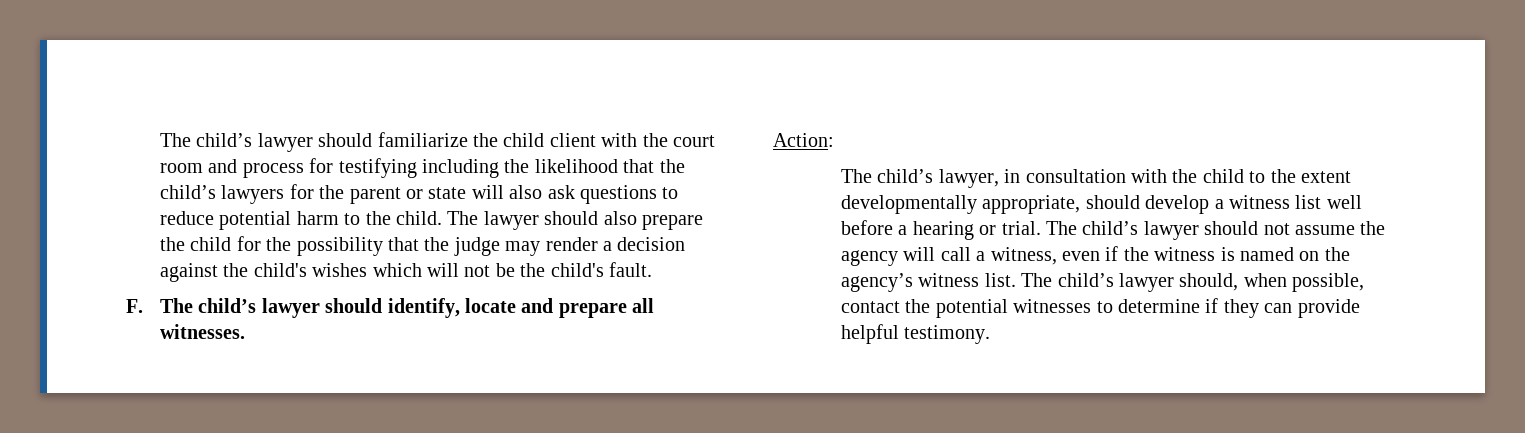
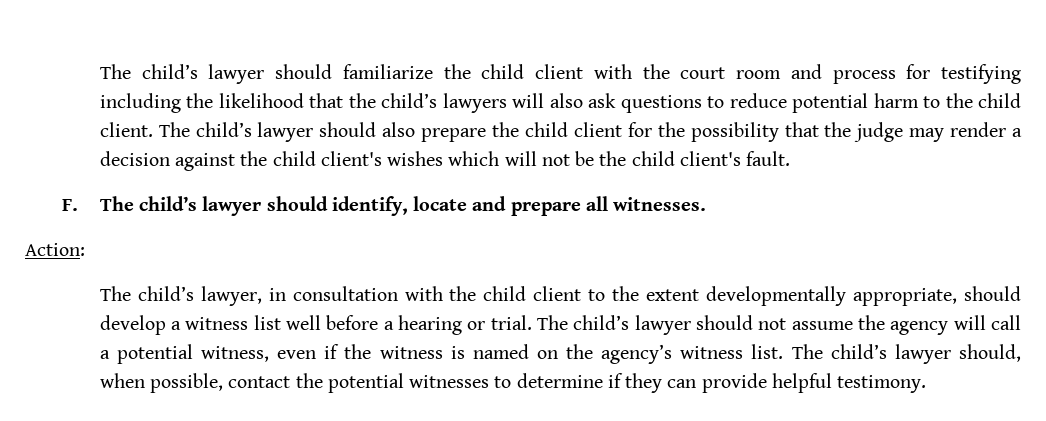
- The child’s lawyer should familiarize the child client with the court room and process for testifying including the likelihood that the child’s lawyers for the parent or state will also ask questions to reduce potential harm to the child. The lawyer should also prepare the child for the possibility that the judge may render a decision against the child's wishes which will not be the child's fault.
+ The child’s lawyer should familiarize the child client with the court room and process for testifying including the likelihood that the child’s lawyers will also ask questions to reduce potential harm to the child client. The child’s lawyer should also prepare the child client for the possibility that the judge may render a decision against the child client's wishes which will not be the child client's fault.
- The child’s lawyer, in consultation with the child to the extent developmentally appropriate, should develop a witness list well before a hearing or trial.
+ The child’s lawyer, in consultation with the child client to the extent developmentally appropriate, should develop a witness list well before a hearing or trial.
- The child’s lawyer should not assume the agency will call a witness, even if the witness is named on the agency’s witness list.
+ The child’s lawyer should not assume the agency will call a potential witness, even if the witness is named on the agency’s witness list.

